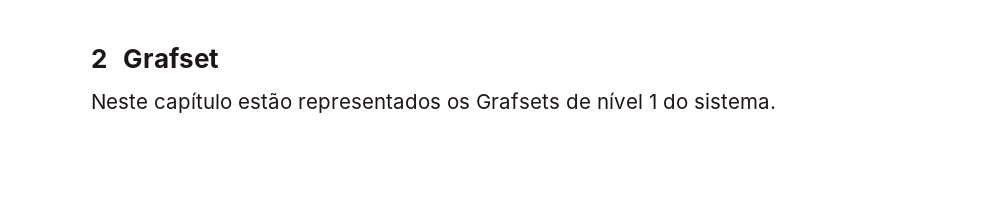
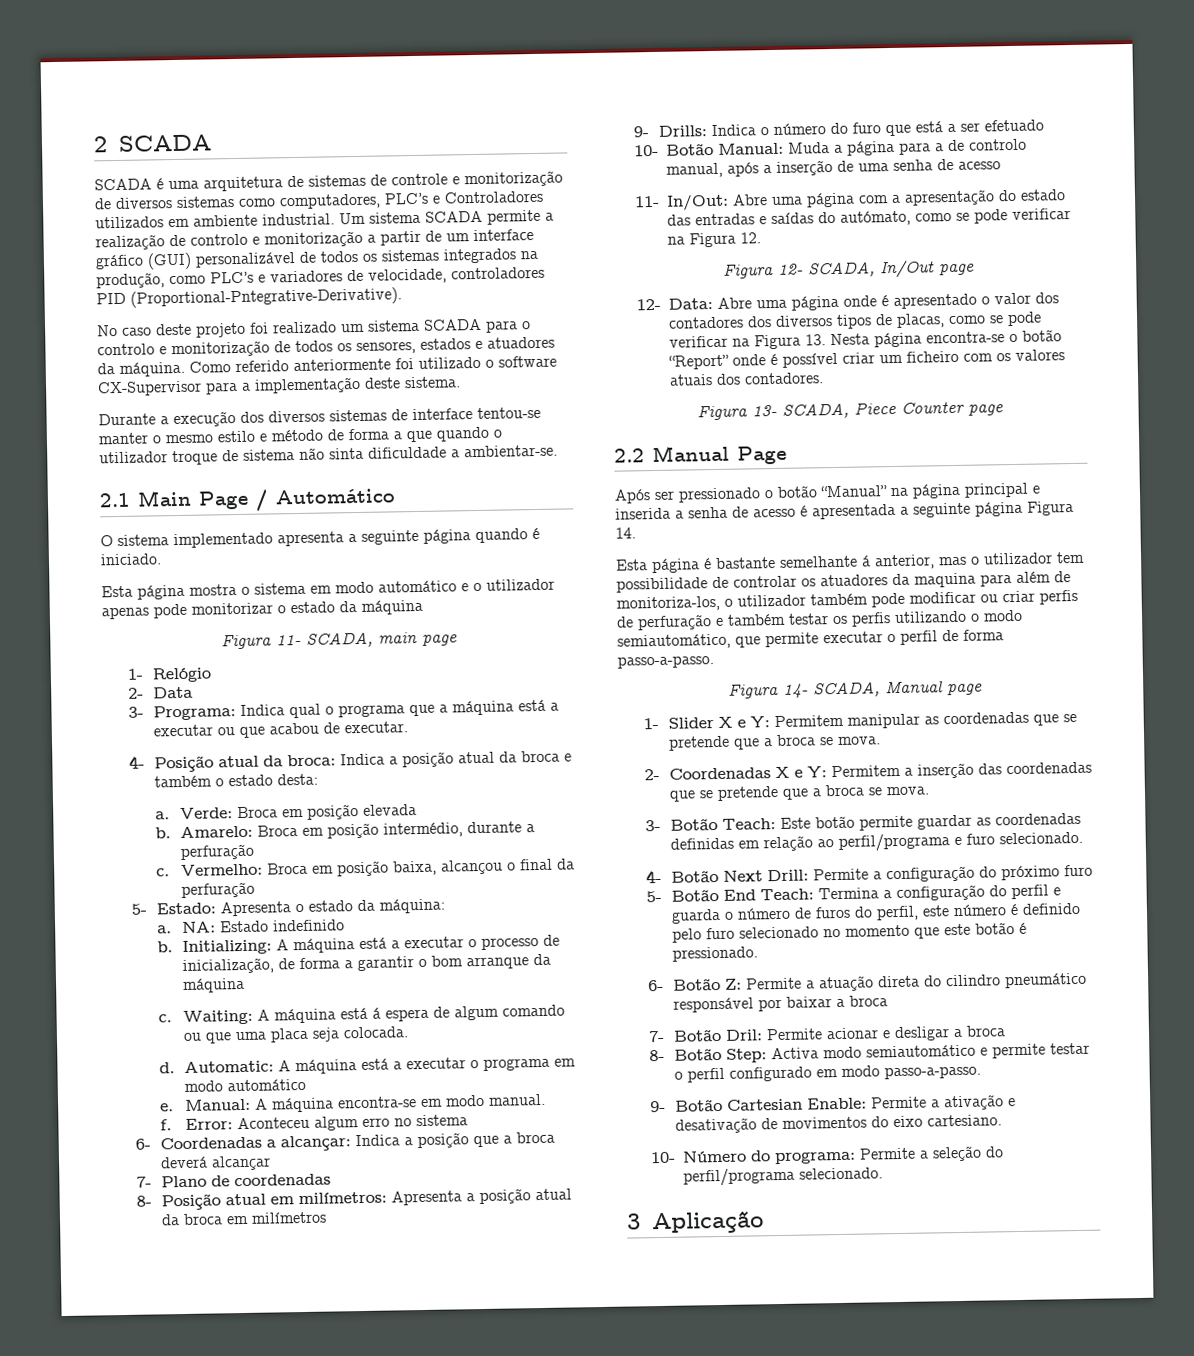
- 2 Grafset
- Neste capítulo estão representados os Grafsets de nível 1 do sistema.
+ 2 SCADA
+ SCADA é uma arquitetura de sistemas de controle e monitorização de diversos sistemas como computadores, PLC’s e Controladores utilizados em ambiente industrial. Um sistema SCADA permite a realização de controlo e monitorização a partir de um interface gráfico (GUI) personalizável de todos os sistemas integrados na produção, como PLC’s e variadores de velocidade, controladores PID (Proportional-Pntegrative-Derivative).
+ No caso deste projeto foi realizado um sistema SCADA para o controlo e monitorização de todos os sensores, estados e atuadores da máquina. Como referido anteriormente foi utilizado o software CX-Supervisor para a implementação deste sistema.
+ Durante a execução dos diversos sistemas de interface tentou-se manter o mesmo estilo e método de forma a que quando o utilizador troque de sistema não sinta dificuldade a ambientar-se.
+ 2.1 Main Page / Automático
+ O sistema implementado apresenta a seguinte página quando é iniciado.
+ Esta página mostra o sistema em modo automático e o utilizador apenas pode monitorizar o estado da máquina
+ Figura 11- SCADA, main page
+ 1- Relógio
+ 2- Data
+ 3- Programa: Indica qual o programa que a máquina está a executar ou que acabou de executar.
+ 4- Posição atual da broca: Indica a posição atual da broca e também o estado desta:
+ a. Verde: Broca em posição elevada
+ b. Amarelo: Broca em posição intermédio, durante a perfuração
+ c. Vermelho: Broca em posição baixa, alcançou o final da perfuração
+ 5- Estado: Apresenta o estado da máquina:
+ a. NA: Estado indefinido
+ b. Initializing: A máquina está a executar o processo de inicialização, de forma a garantir o bom arranque da máquina
+ c. Waiting: A máquina está á espera de algum comando ou que uma placa seja colocada.
+ d. Automatic: A máquina está a executar o programa em modo automático
+ e. Manual: A máquina encontra-se em modo manual.
+ f. Error: Aconteceu algum erro no sistema
+ 6- Coordenadas a alcançar: Indica a posição que a broca deverá alcançar
+ 7- Plano de coordenadas
+ 8- Posição atual em milímetros: Apresenta a posição atual da broca em milímetros
+ 9- Drills: Indica o número do furo que está a ser efetuado
+ 10- Botão Manual: Muda a página para a de controlo manual, após a inserção de uma senha de acesso
+ 11- In/Out: Abre uma página com a apresentação do estado das entradas e saídas do autómato, como se pode verificar na Figura 12.
+ Figura 12- SCADA, In/Out page
+ 12- Data: Abre uma página onde é apresentado o valor dos contadores dos diversos tipos de placas, como se pode verificar na Figura 13. Nesta página encontra-se o botão “Report” onde é possível criar um ficheiro com os valores atuais dos contadores.
+ Figura 13- SCADA, Piece Counter page
+ 2.2 Manual Page
+ Após ser pressionado o botão “Manual” na página principal e inserida a senha de acesso é apresentada a seguinte página Figura 14.
+ Esta página é bastante semelhante á anterior, mas o utilizador tem possibilidade de controlar os atuadores da maquina para além de monitoriza-los, o utilizador também pode modificar ou criar perfis de perfuração e também testar os perfis utilizando o modo semiautomático, que permite executar o perfil de forma passo-a-passo.
+ Figura 14- SCADA, Manual page
+ 1- Slider X e Y: Permitem manipular as coordenadas que se pretende que a broca se mova.
+ 2- Coordenadas X e Y: Permitem a inserção das coordenadas que se pretende que a broca se mova.
+ 3- Botão Teach: Este botão permite guardar as coordenadas definidas em relação ao perfil/programa e furo selecionado.
+ 4- Botão Next Drill: Permite a configuração do próximo furo
+ 5- Botão End Teach: Termina a configuração do perfil e guarda o número de furos do perfil, este número é definido pelo furo selecionado no momento que este botão é pressionado.
+ 6- Botão Z: Permite a atuação direta do cilindro pneumático responsável por baixar a broca
+ 7- Botão Dril: Permite acionar e desligar a broca
+ 8- Botão Step: Activa modo semiautomático e permite testar o perfil configurado em modo passo-a-passo.
+ 9- Botão Cartesian Enable: Permite a ativação e desativação de movimentos do eixo cartesiano.
+ 10- Número do programa: Permite a seleção do perfil/programa selecionado.
+ 3 Aplicação

